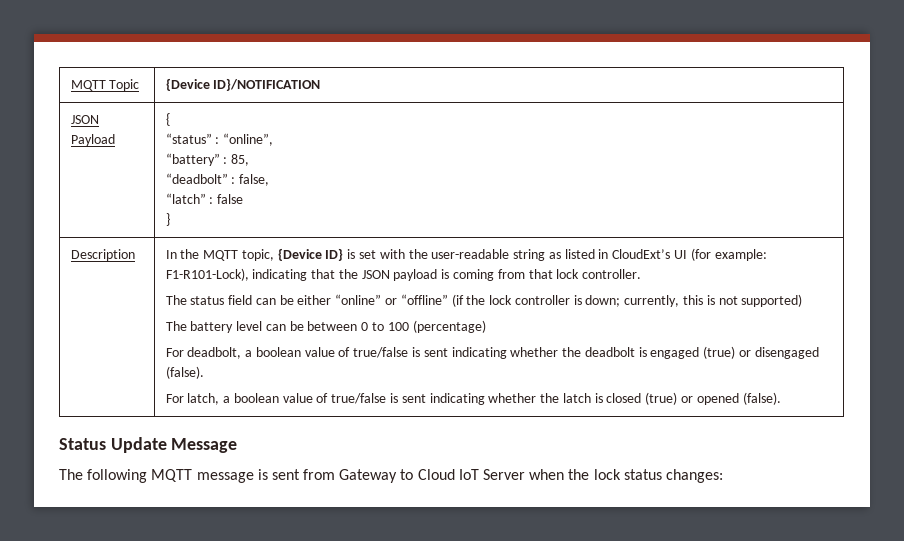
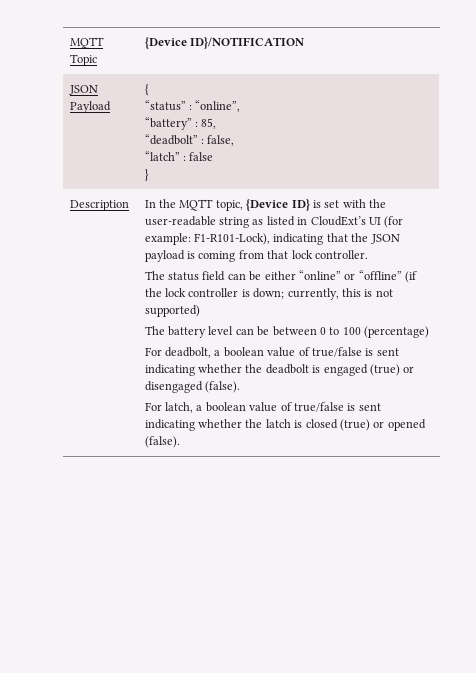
- Status Update Message
- The following MQTT message is sent from Gateway to Cloud IoT Server when the lock status changes:

